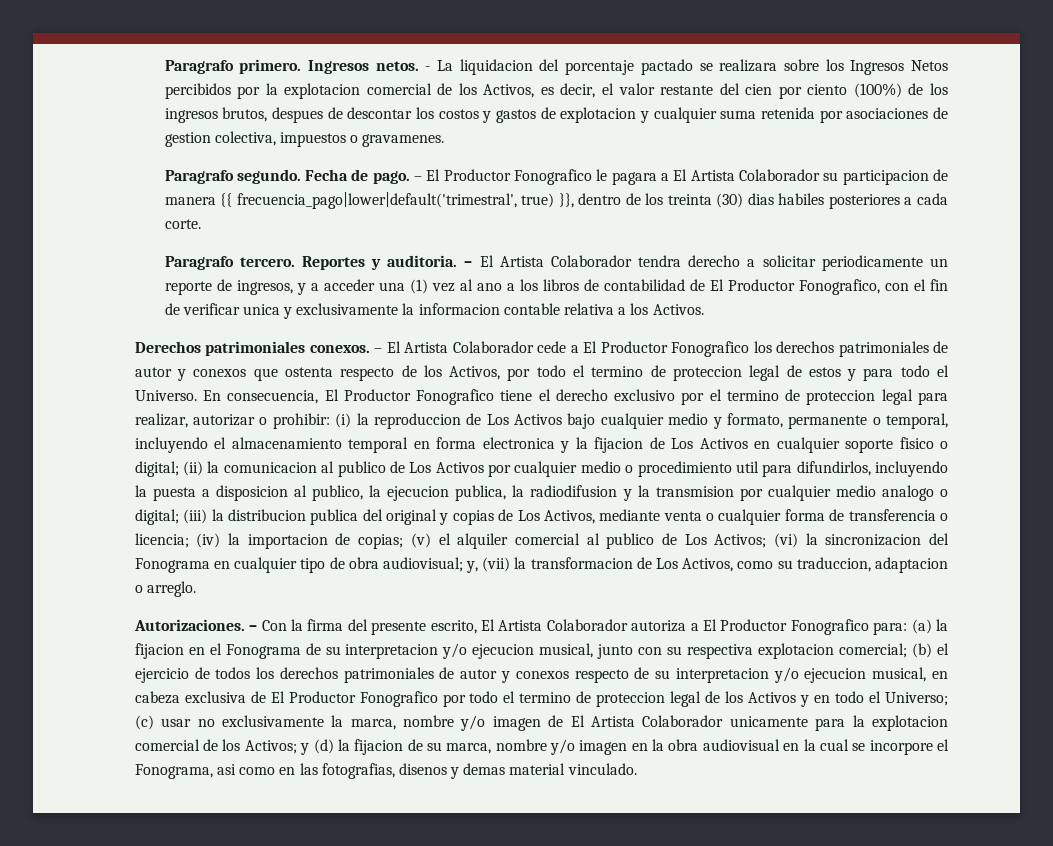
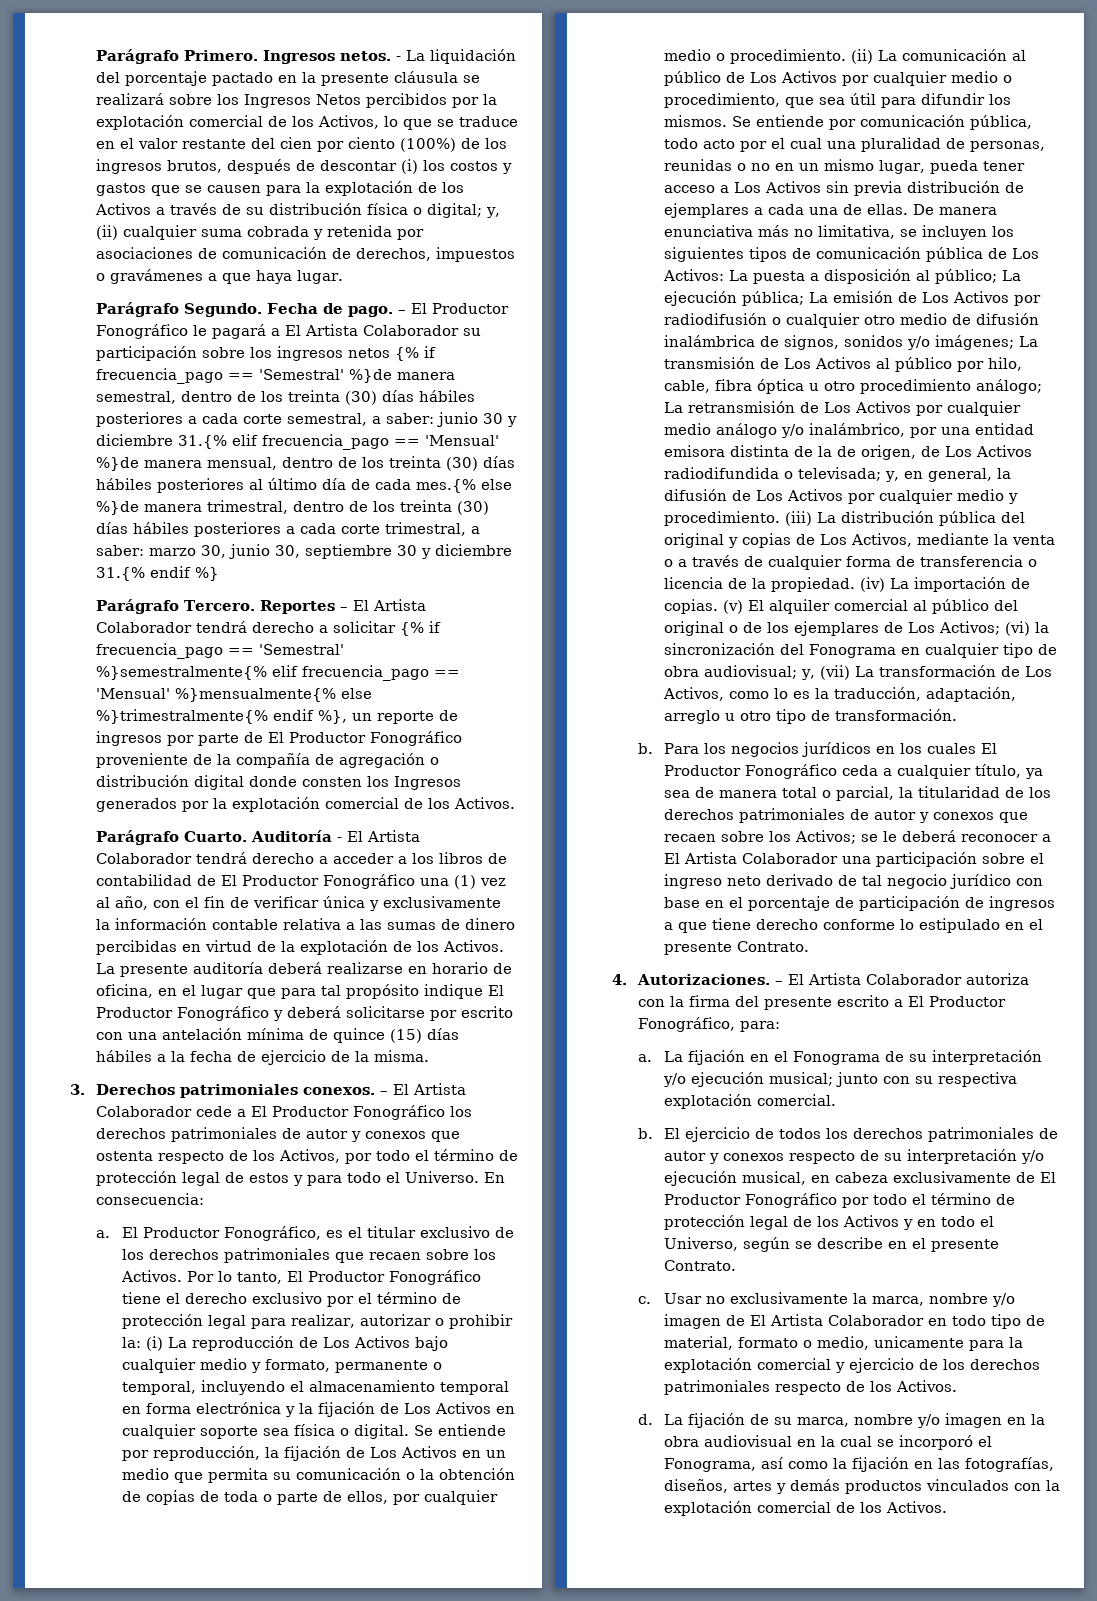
- Paragrafo primero.
+ Parágrafo Primero.
- - La liquidacion del porcentaje pactado se realizara sobre los Ingresos Netos percibidos por la explotacion comercial de los Activos, es decir, el valor restante del cien por ciento (100%) de los ingresos brutos, despues de descontar los costos y gastos de explotacion y cualquier suma retenida por asociaciones de gestion colectiva, impuestos o gravamenes.
- Paragrafo segundo.
+ - La liquidación del porcentaje pactado en la presente cláusula se realizará sobre los Ingresos Netos percibidos por la explotación comercial de los Activos, lo que se traduce en el valor restante del cien por ciento (100%) de los ingresos brutos, después de descontar (i) los costos y gastos que se causen para la explotación de los Activos a través de su distribución física o digital; y, (ii) cualquier suma cobrada y retenida por asociaciones de comunicación de derechos, impuestos o gravámenes a que haya lugar.
+ Parágrafo Segundo.
- – El Productor Fonografico le pagara a El Artista Colaborador su participacion de manera {{ frecuencia_pago|lower|default('trimestral', true) }}, dentro de los treinta (30) dias habiles posteriores a cada corte.
- Paragrafo tercero. Reportes y auditoria. – El Artista Colaborador tendra derecho a solicitar periodicamente un reporte de ingresos, y a acceder una (1) vez al ano a los libros de contabilidad de El Productor Fonografico, con el fin de verificar unica y exclusivamente la informacion contable relativa a los Activos.
- Derechos patrimoniales conexos.
+ – El Productor Fonográfico le pagará a El Artista Colaborador su participación sobre los ingresos netos {% if frecuencia_pago == 'Semestral' %}de manera semestral, dentro de los treinta (30) días hábiles posteriores a cada corte semestral, a saber: junio 30 y diciembre 31.{% elif frecuencia_pago == 'Mensual' %}de manera mensual, dentro de los treinta (30) días hábiles posteriores al último día de cada mes.{% else %}de manera trimestral, dentro de los treinta (30) días hábiles posteriores a cada corte trimestral, a saber: marzo 30, junio 30, septiembre 30 y diciembre 31.{% endif %}
+ Parágrafo Tercero. Reportes – El Artista Colaborador tendrá derecho a solicitar {% if frecuencia_pago == 'Semestral' %}semestralmente{% elif frecuencia_pago == 'Mensual' %}mensualmente{% else %}trimestralmente{% endif %}, un reporte de ingresos por parte de El Productor Fonográfico proveniente de la compañía de agregación o distribución digital donde consten los Ingresos generados por la explotación comercial de los Activos.
+ Parágrafo Cuarto. Auditoría - El Artista Colaborador tendrá derecho a acceder a los libros de contabilidad de El Productor Fonográfico una (1) vez al año, con el fin de verificar única y exclusivamente la información contable relativa a las sumas de dinero percibidas en virtud de la explotación de los Activos. La presente auditoría deberá realizarse en horario de oficina, en el lugar que para tal propósito indique El Productor Fonográfico y deberá solicitarse por escrito con una antelación mínima de quince (15) días hábiles a la fecha de ejercicio de la misma.
+ 3. Derechos patrimoniales conexos.
- – El Artista Colaborador cede a El Productor Fonografico los derechos patrimoniales de autor y conexos que ostenta respecto de los Activos, por todo el termino de proteccion legal de estos y para todo el Universo.
+ – El Artista Colaborador cede a El Productor Fonográfico los derechos patrimoniales de autor y conexos que ostenta respecto de los Activos, por todo el término de protección legal de estos y para todo el Universo.
- En consecuencia, El Productor Fonografico tiene el derecho exclusivo por el termino de proteccion legal para realizar, autorizar o prohibir: (i) la reproduccion de Los Activos bajo cualquier medio y formato, permanente o temporal, incluyendo el almacenamiento temporal en forma electronica y la fijacion de Los Activos en cualquier soporte fisico o digital; (ii) la comunicacion al publico de Los Activos por cualquier medio o procedimiento util para difundirlos, incluyendo la puesta a disposicion al publico, la ejecucion publica, la radiodifusion y la transmision por cualquier medio analogo o digital; (iii) la distribucion publica del original y copias de Los Activos, mediante venta o cualquier forma de transferencia o licencia; (iv) la importacion de copias; (v) el alquiler comercial al publico de Los Activos;
+ En consecuencia:
+ a. El Productor Fonográfico, es el titular exclusivo de los derechos patrimoniales que recaen sobre los Activos. Por lo tanto, El Productor Fonográfico tiene el derecho exclusivo por el término de protección legal para realizar, autorizar o prohibir la: (i) La reproducción de Los Activos bajo cualquier medio y formato, permanente o temporal, incluyendo el almacenamiento temporal en forma electrónica y la fijación de Los Activos en cualquier soporte sea física o digital. Se entiende por reproducción, la fijación de Los Activos en un medio que permita su comunicación o la obtención de copias de toda o parte de ellos, por cualquier medio o procedimiento. (ii) La comunicación al público de Los Activos por cualquier medio o procedimiento, que sea útil para difundir los mismos. Se entiende por comunicación pública, todo acto por el cual una pluralidad de personas, reunidas o no en un mismo lugar, pueda tener acceso a Los Activos sin previa distribución de ejemplares a cada una de ellas. De manera enunciativa más no limitativa, se incluyen los siguientes tipos de comunicación pública de Los Activos: La puesta a disposición al público; La ejecución pública; La emisión de Los Activos por radiodifusión o cualquier otro medio de difusión inalámbrica de signos, sonidos y/o imágenes; La transmisión de Los Activos al público por hilo, cable, fibra óptica u otro procedimiento análogo; La retransmisión de Los Activos por cualquier medio análogo y/o inalámbrico, por una entidad emisora distinta de la de origen, de Los Activos radiodifundida o televisada; y, en general, la difusión de Los Activos por cualquier medio y procedimiento. (iii) La distribución pública del original y copias de Los Activos, mediante la venta o a través de cualquier forma de transferencia o licencia de la propiedad. (iv) La importación de copias. (v) El alquiler comercial al público del original o de los ejemplares de Los Activos;
- (vi) la sincronizacion del Fonograma en cualquier tipo de obra audiovisual;
+ (vi) la sincronización del Fonograma en cualquier tipo de obra audiovisual;
- y, (vii) la transformacion de Los Activos, como su traduccion, adaptacion o arreglo.
- Autorizaciones. – Con la firma del presente escrito, El Artista Colaborador autoriza a El Productor Fonografico para: (a) la fijacion en el Fonograma de su interpretacion y/o ejecucion musical, junto con su respectiva explotacion comercial; (b) el ejercicio de todos los derechos patrimoniales de autor y conexos respecto de su interpretacion y/o ejecucion musical, en cabeza exclusiva de El Productor Fonografico por todo el termino de proteccion legal de los Activos y en todo el Universo; (c) usar no exclusivamente la marca, nombre y/o imagen de El Artista Colaborador unicamente para la explotacion comercial de los Activos; y (d) la fijacion de su marca, nombre y/o imagen en la obra audiovisual en la cual se incorpore el Fonograma, asi como en las fotografias, disenos y demas material vinculado.
+ y, (vii) La transformación de Los Activos, como lo es la traducción, adaptación, arreglo u otro tipo de transformación.
+ b. Para los negocios jurídicos en los cuales El Productor Fonográfico ceda a cualquier título, ya sea de manera total o parcial, la titularidad de los derechos patrimoniales de autor y conexos que recaen sobre los Activos; se le deberá reconocer a El Artista Colaborador una participación sobre el ingreso neto derivado de tal negocio jurídico con base en el porcentaje de participación de ingresos a que tiene derecho conforme lo estipulado en el presente Contrato.
+ 4. Autorizaciones. – El Artista Colaborador autoriza con la firma del presente escrito a El Productor Fonográfico, para:
+ a. La fijación en el Fonograma de su interpretación y/o ejecución musical; junto con su respectiva explotación comercial.
+ b. El ejercicio de todos los derechos patrimoniales de autor y conexos respecto de su interpretación y/o ejecución musical, en cabeza exclusivamente de El Productor Fonográfico por todo el término de protección legal de los Activos y en todo el Universo, según se describe en el presente Contrato.
+ c. Usar no exclusivamente la marca, nombre y/o imagen de El Artista Colaborador en todo tipo de material, formato o medio, unicamente para la explotación comercial y ejercicio de los derechos patrimoniales respecto de los Activos.
+ d. La fijación de su marca, nombre y/o imagen en la obra audiovisual en la cual se incorporó el Fonograma, así como la fijación en las fotografías, diseños, artes y demás productos vinculados con la explotación comercial de los Activos.

